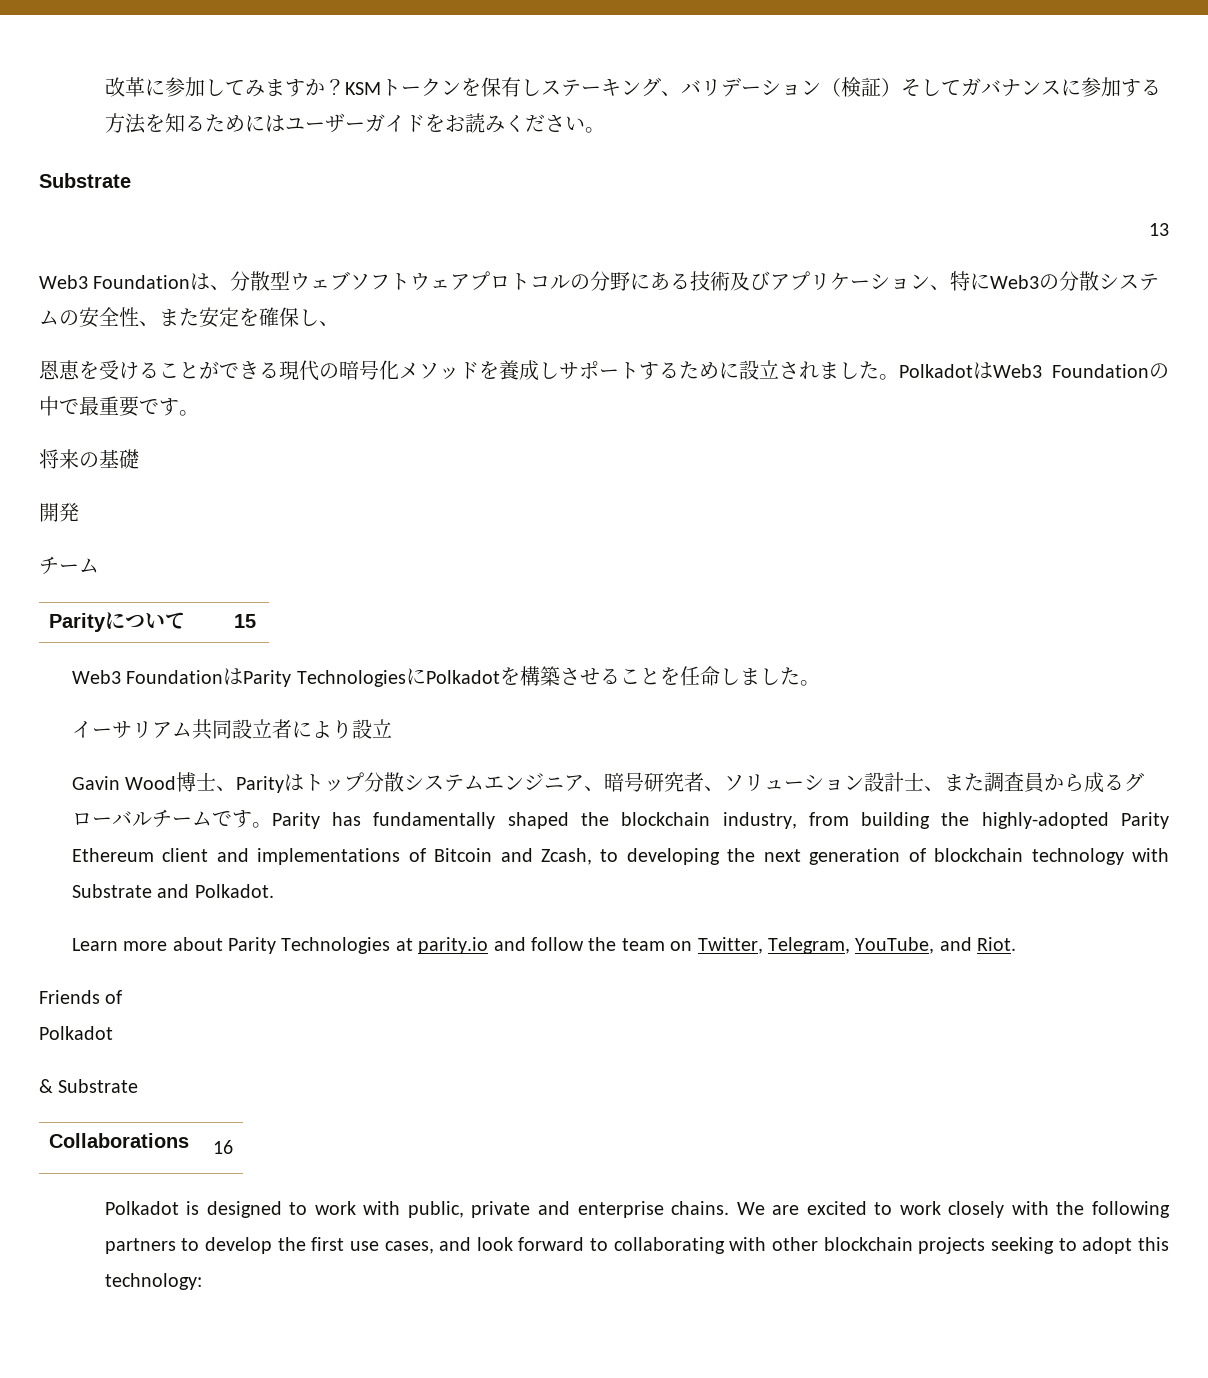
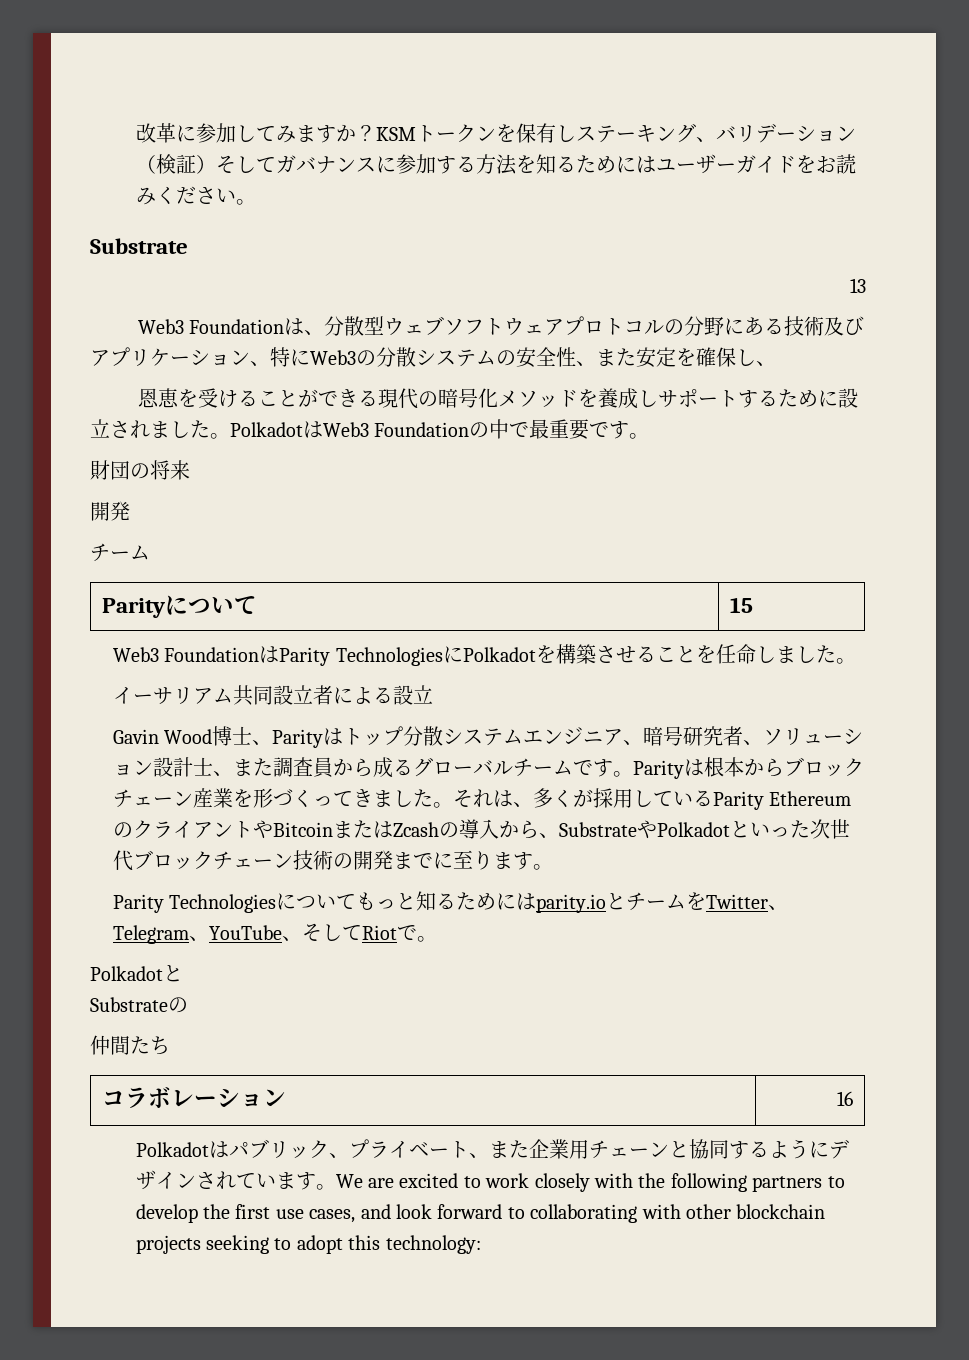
- 将来の基礎
+ 財団の将来
- イーサリアム共同設立者により設立
+ イーサリアム共同設立者による設立
- Parity has fundamentally shaped the blockchain industry, from building the highly-adopted Parity Ethereum client and implementations of Bitcoin and Zcash, to developing the next generation of blockchain technology with Substrate and Polkadot.
- Learn more about Parity Technologies at parity.io and follow the team on Twitter, Telegram, YouTube, and Riot.
- Friends of
- Polkadot
- & Substrate
- Collaborations | 16
- Polkadot is designed to work with public, private and enterprise chains.
+ Parityは根本からブロックチェーン産業を形づくってきました。それは、多くが採用しているParity EthereumのクライアントやBitcoinまたはZcashの導入から、SubstrateやPolkadotといった次世代ブロックチェーン技術の開発までに至ります。
+ Parity Technologiesについてもっと知るためにはparity.ioとチームをTwitter、Telegram、YouTube、そしてRiotで。
+ Polkadotと
+ Substrateの
+ 仲間たち
+ コラボレーション | 16
+ Polkadotはパブリック、プライベート、また企業用チェーンと協同するようにデザインされています。

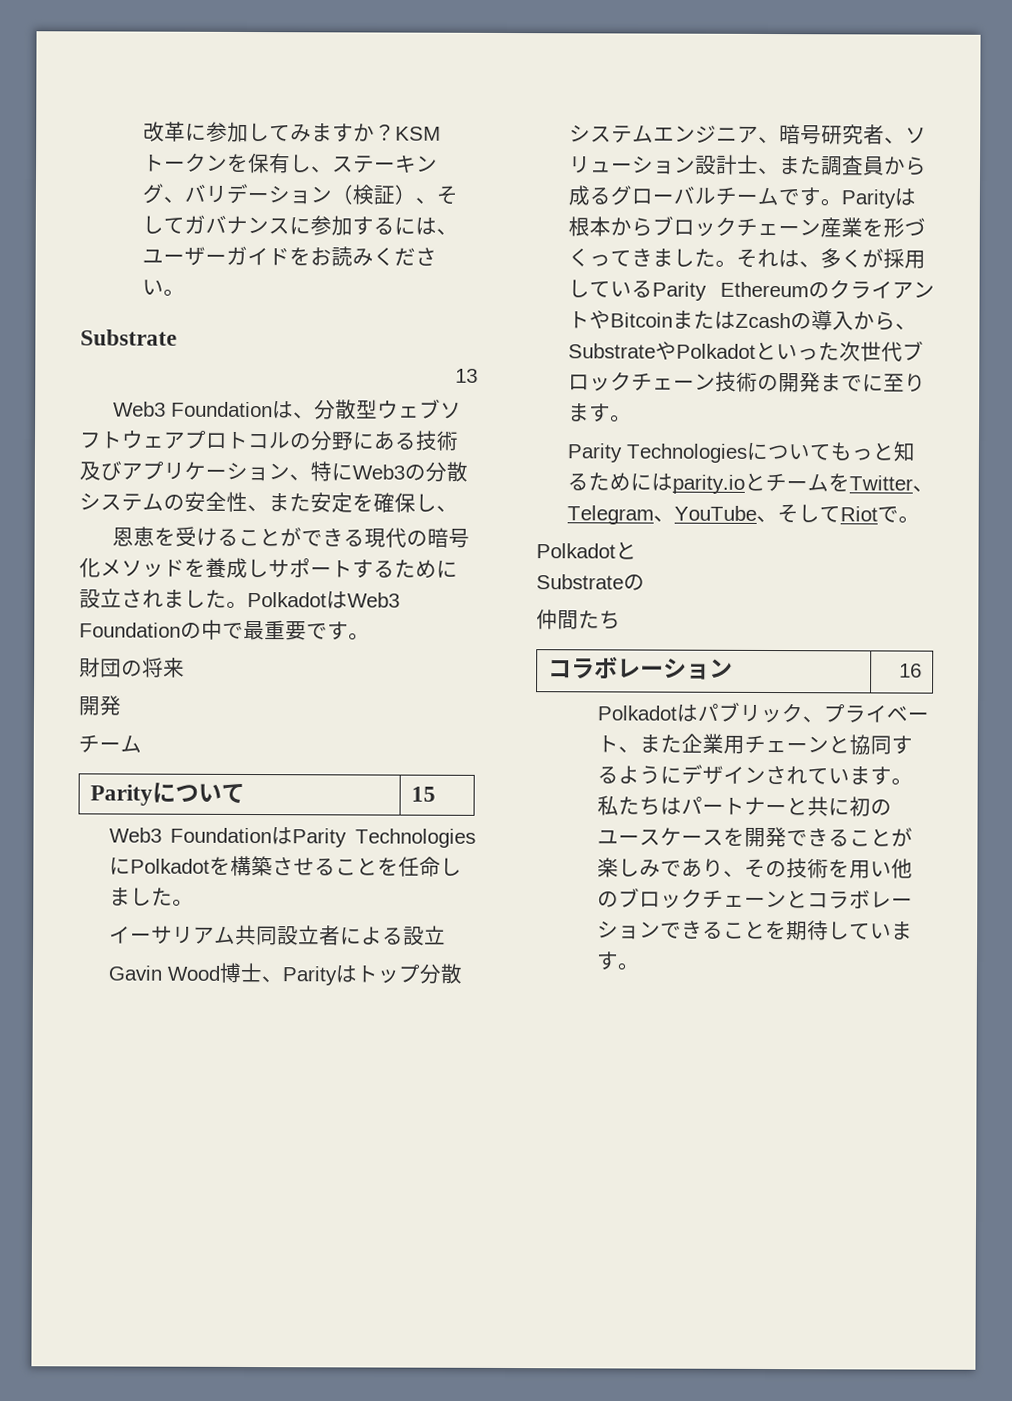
- KSMトークンを保有しステーキング、バリデーション（検証）そしてガバナンスに参加する方法を知るためにはユーザーガイドをお読みください。
+ KSMトークンを保有し、ステーキング、バリデーション（検証）、そしてガバナンスに参加するには、ユーザーガイドをお読みください。
- We are excited to work closely with the following partners to develop the first use cases, and look forward to collaborating with other blockchain projects seeking to adopt this technology:
+ 私たちはパートナーと共に初のユースケースを開発できることが楽しみであり、その技術を用い他のブロックチェーンとコラボレーションできることを期待しています。

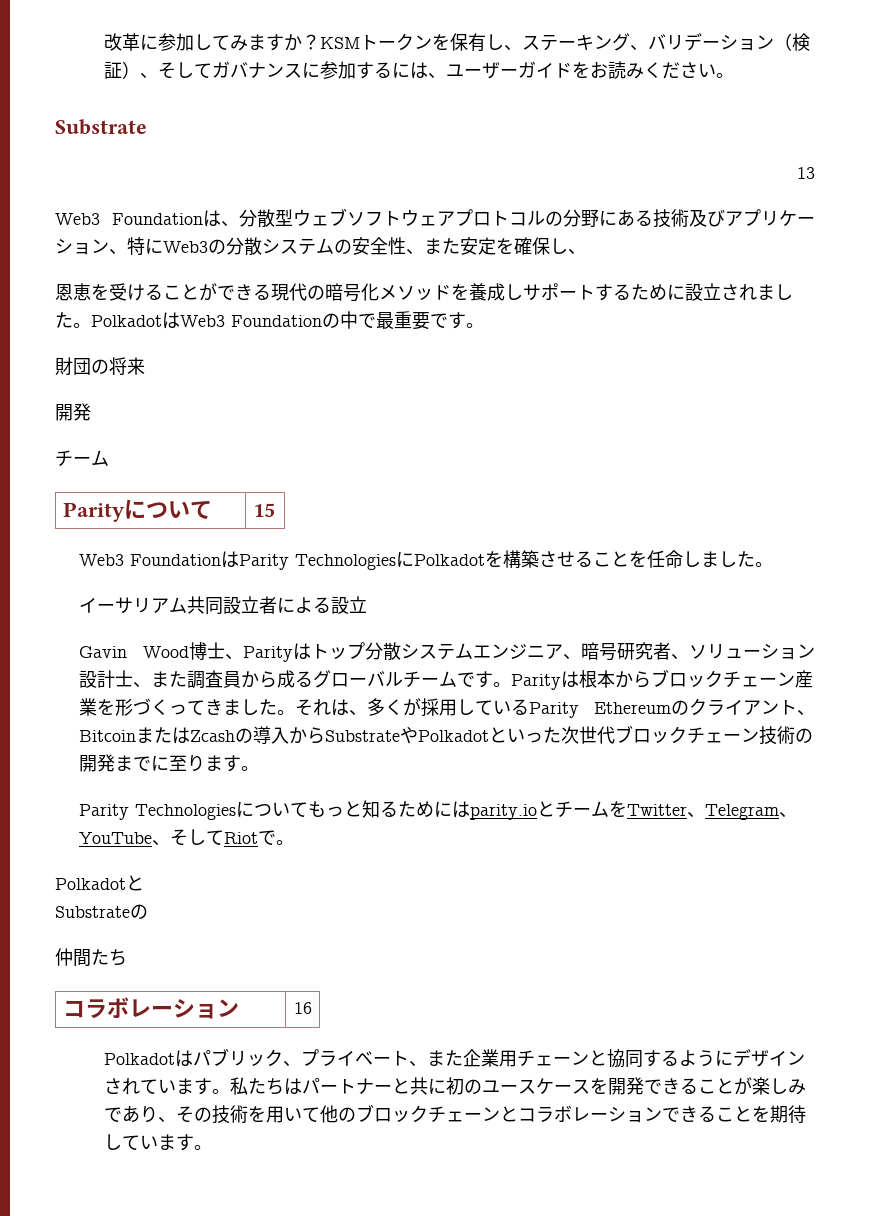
- それは、多くが採用しているParity EthereumのクライアントやBitcoinまたはZcashの導入から、SubstrateやPolkadotといった次世代ブロックチェーン技術の開発までに至ります。
+ それは、多くが採用しているParity Ethereumのクライアント、BitcoinまたはZcashの導入からSubstrateやPolkadotといった次世代ブロックチェーン技術の開発までに至ります。
- 私たちはパートナーと共に初のユースケースを開発できることが楽しみであり、その技術を用い他のブロックチェーンとコラボレーションできることを期待しています。
+ 私たちはパートナーと共に初のユースケースを開発できることが楽しみであり、その技術を用いて他のブロックチェーンとコラボレーションできることを期待しています。

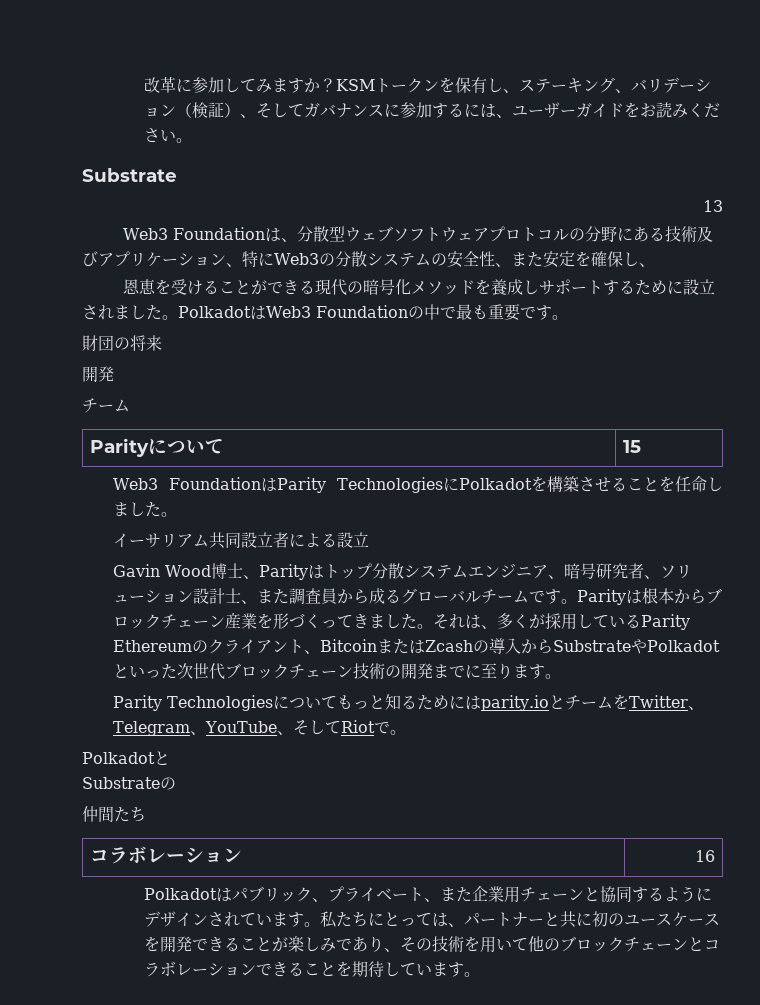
- PolkadotはWeb3 Foundationの中で最重要です。
+ PolkadotはWeb3 Foundationの中で最も重要です。
- 私たちはパートナーと共に初のユースケースを開発できることが楽しみであり、その技術を用いて他のブロックチェーンとコラボレーションできることを期待しています。
+ 私たちにとっては、パートナーと共に初のユースケースを開発できることが楽しみであり、その技術を用いて他のブロックチェーンとコラボレーションできることを期待しています。

